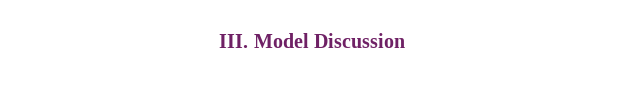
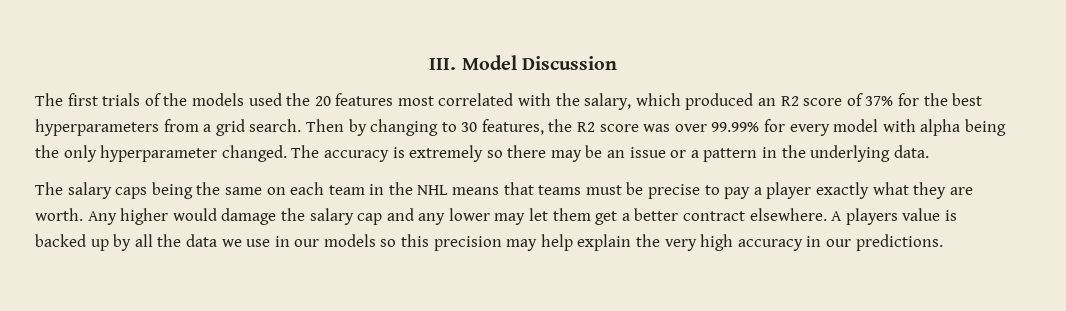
+ The first trials of the models used the 20 features most correlated with the salary, which produced an R2 score of 37% for the best hyperparameters from a grid search. Then by changing to 30 features, the R2 score was over 99.99% for every model with alpha being the only hyperparameter changed. The accuracy is extremely so there may be an issue or a pattern in the underlying data.
+ The salary caps being the same on each team in the NHL means that teams must be precise to pay a player exactly what they are worth. Any higher would damage the salary cap and any lower may let them get a better contract elsewhere. A players value is backed up by all the data we use in our models so this precision may help explain the very high accuracy in our predictions.

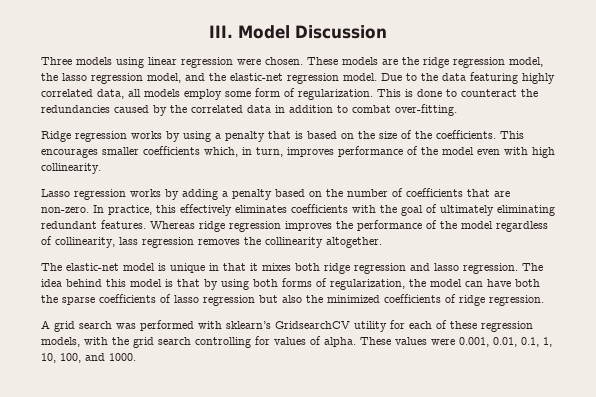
- The first trials of the models used the 20 features most correlated with the salary, which produced an R2 score of 37% for the best hyperparameters from a grid search. Then by changing to 30 features, the R2 score was over 99.99% for every model with alpha being the only hyperparameter changed. The accuracy is extremely so there may be an issue or a pattern in the underlying data.
- The salary caps being the same on each team in the NHL means that teams must be precise to pay a player exactly what they are worth. Any higher would damage the salary cap and any lower may let them get a better contract elsewhere. A players value is backed up by all the data we use in our models so this precision may help explain the very high accuracy in our predictions.
+ Three models using linear regression were chosen. These models are the ridge regression model, the lasso regression model, and the elastic-net regression model. Due to the data featuring highly correlated data, all models employ some form of regularization. This is done to counteract the redundancies caused by the correlated data in addition to combat over-fitting.
+ Ridge regression works by using a penalty that is based on the size of the coefficients. This encourages smaller coefficients which, in turn, improves performance of the model even with high collinearity.
+ Lasso regression works by adding a penalty based on the number of coefficients that are non-zero. In practice, this effectively eliminates coefficients with the goal of ultimately eliminating redundant features. Whereas ridge regression improves the performance of the model regardless of collinearity, lass regression removes the collinearity altogether.
+ The elastic-net model is unique in that it mixes both ridge regression and lasso regression. The idea behind this model is that by using both forms of regularization, the model can have both the sparse coefficients of lasso regression but also the minimized coefficients of ridge regression.
+ A grid search was performed with sklearn’s GridsearchCV utility for each of these regression models, with the grid search controlling for values of alpha. These values were 0.001, 0.01, 0.1, 1, 10, 100, and 1000.

